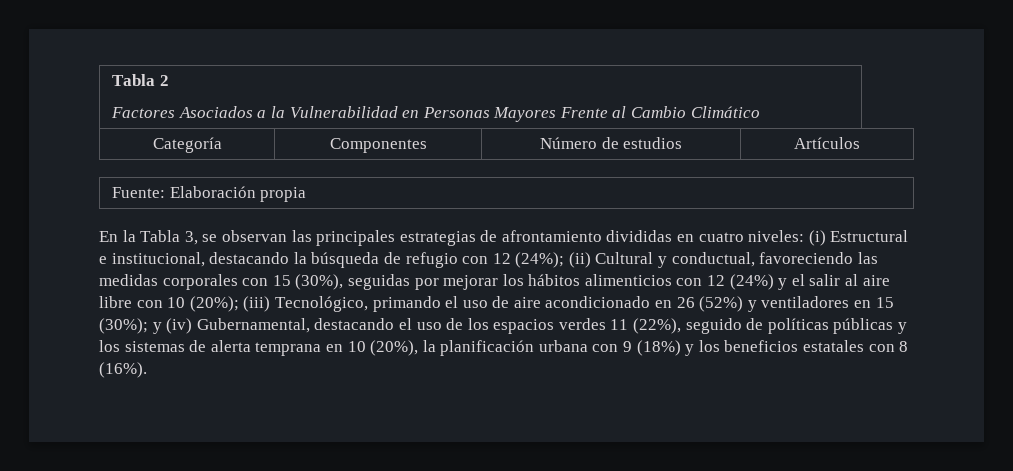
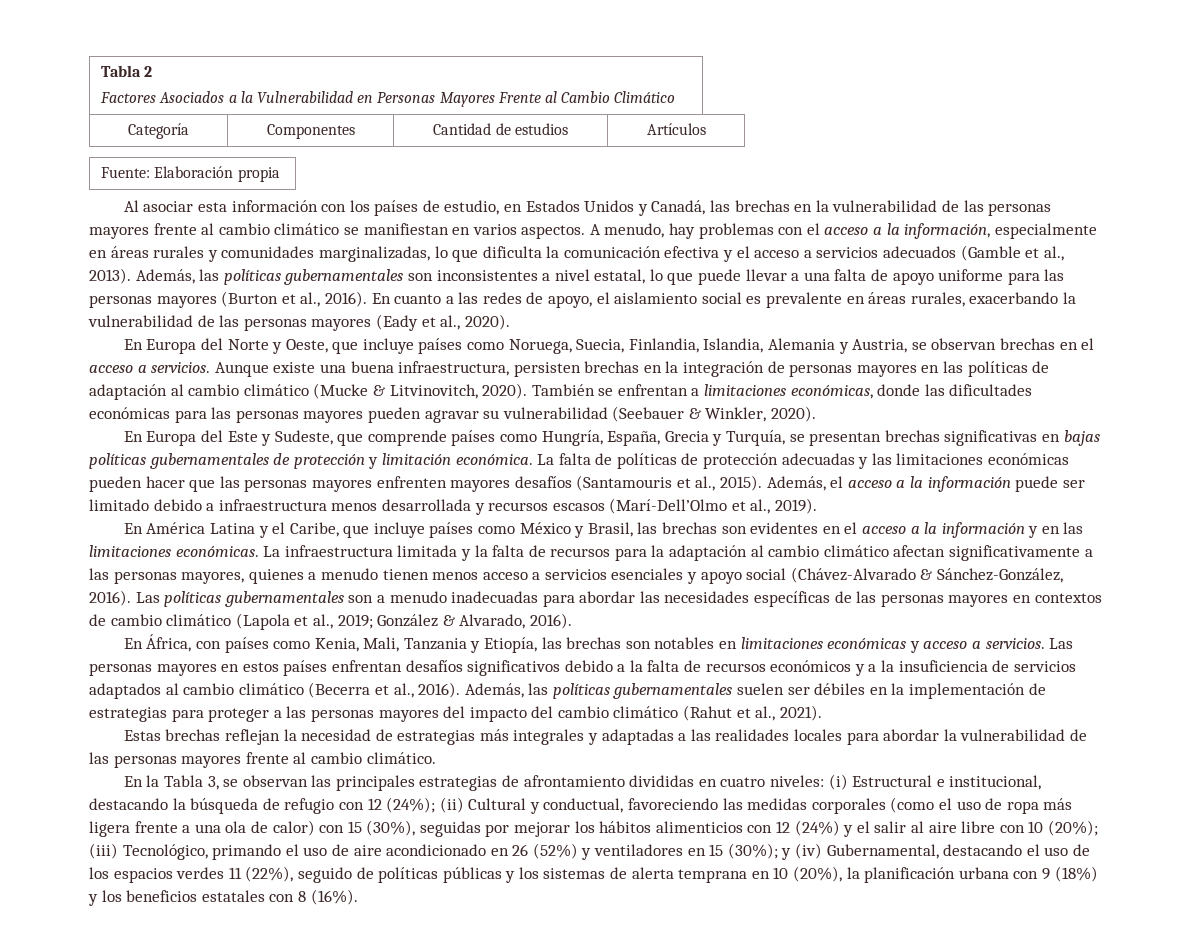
- Categoría | Componentes | Número de estudios | Artículos
+ Categoría | Componentes | Cantidad de estudios | Artículos
+ Al asociar esta información con los países de estudio, en Estados Unidos y Canadá, las brechas en la vulnerabilidad de las personas mayores frente al cambio climático se manifiestan en varios aspectos. A menudo, hay problemas con el acceso a la información, especialmente en áreas rurales y comunidades marginalizadas, lo que dificulta la comunicación efectiva y el acceso a servicios adecuados (Gamble et al., 2013). Además, las políticas gubernamentales son inconsistentes a nivel estatal, lo que puede llevar a una falta de apoyo uniforme para las personas mayores (Burton et al., 2016). En cuanto a las redes de apoyo, el aislamiento social es prevalente en áreas rurales, exacerbando la vulnerabilidad de las personas mayores (Eady et al., 2020).
+ En Europa del Norte y Oeste, que incluye países como Noruega, Suecia, Finlandia, Islandia, Alemania y Austria, se observan brechas en el acceso a servicios. Aunque existe una buena infraestructura, persisten brechas en la integración de personas mayores en las políticas de adaptación al cambio climático (Mucke & Litvinovitch, 2020). También se enfrentan a limitaciones económicas, donde las dificultades económicas para las personas mayores pueden agravar su vulnerabilidad (Seebauer & Winkler, 2020).
+ En Europa del Este y Sudeste, que comprende países como Hungría, España, Grecia y Turquía, se presentan brechas significativas en bajas políticas gubernamentales de protección y limitación económica. La falta de políticas de protección adecuadas y las limitaciones económicas pueden hacer que las personas mayores enfrenten mayores desafíos (Santamouris et al., 2015). Además, el acceso a la información puede ser limitado debido a infraestructura menos desarrollada y recursos escasos (Marí-Dell’Olmo et al., 2019).
+ En América Latina y el Caribe, que incluye países como México y Brasil, las brechas son evidentes en el acceso a la información y en las limitaciones económicas. La infraestructura limitada y la falta de recursos para la adaptación al cambio climático afectan significativamente a las personas mayores, quienes a menudo tienen menos acceso a servicios esenciales y apoyo social (Chávez-Alvarado & Sánchez-González, 2016). Las políticas gubernamentales son a menudo inadecuadas para abordar las necesidades específicas de las personas mayores en contextos de cambio climático (Lapola et al., 2019; González & Alvarado, 2016).
+ En África, con países como Kenia, Mali, Tanzania y Etiopía, las brechas son notables en limitaciones económicas y acceso a servicios. Las personas mayores en estos países enfrentan desafíos significativos debido a la falta de recursos económicos y a la insuficiencia de servicios adaptados al cambio climático (Becerra et al., 2016). Además, las políticas gubernamentales suelen ser débiles en la implementación de estrategias para proteger a las personas mayores del impacto del cambio climático (Rahut et al., 2021).
+ Estas brechas reflejan la necesidad de estrategias más integrales y adaptadas a las realidades locales para abordar la vulnerabilidad de las personas mayores frente al cambio climático.
- (ii) Cultural y conductual, favoreciendo las medidas corporales con 15 (30%), seguidas por mejorar los hábitos alimenticios con 12 (24%) y el salir al aire libre con 10 (20%);
+ (ii) Cultural y conductual, favoreciendo las medidas corporales (como el uso de ropa más ligera frente a una ola de calor) con 15 (30%), seguidas por mejorar los hábitos alimenticios con 12 (24%) y el salir al aire libre con 10 (20%);

